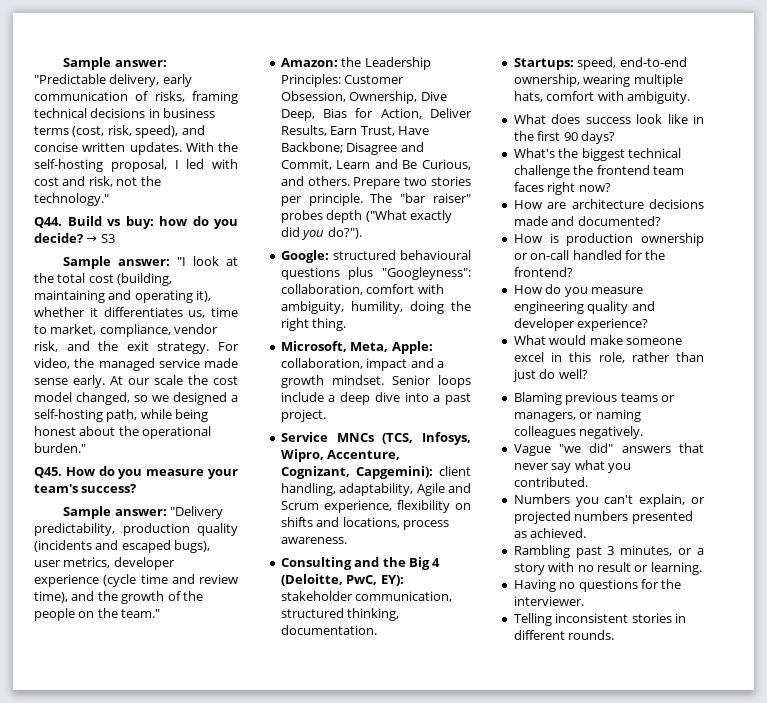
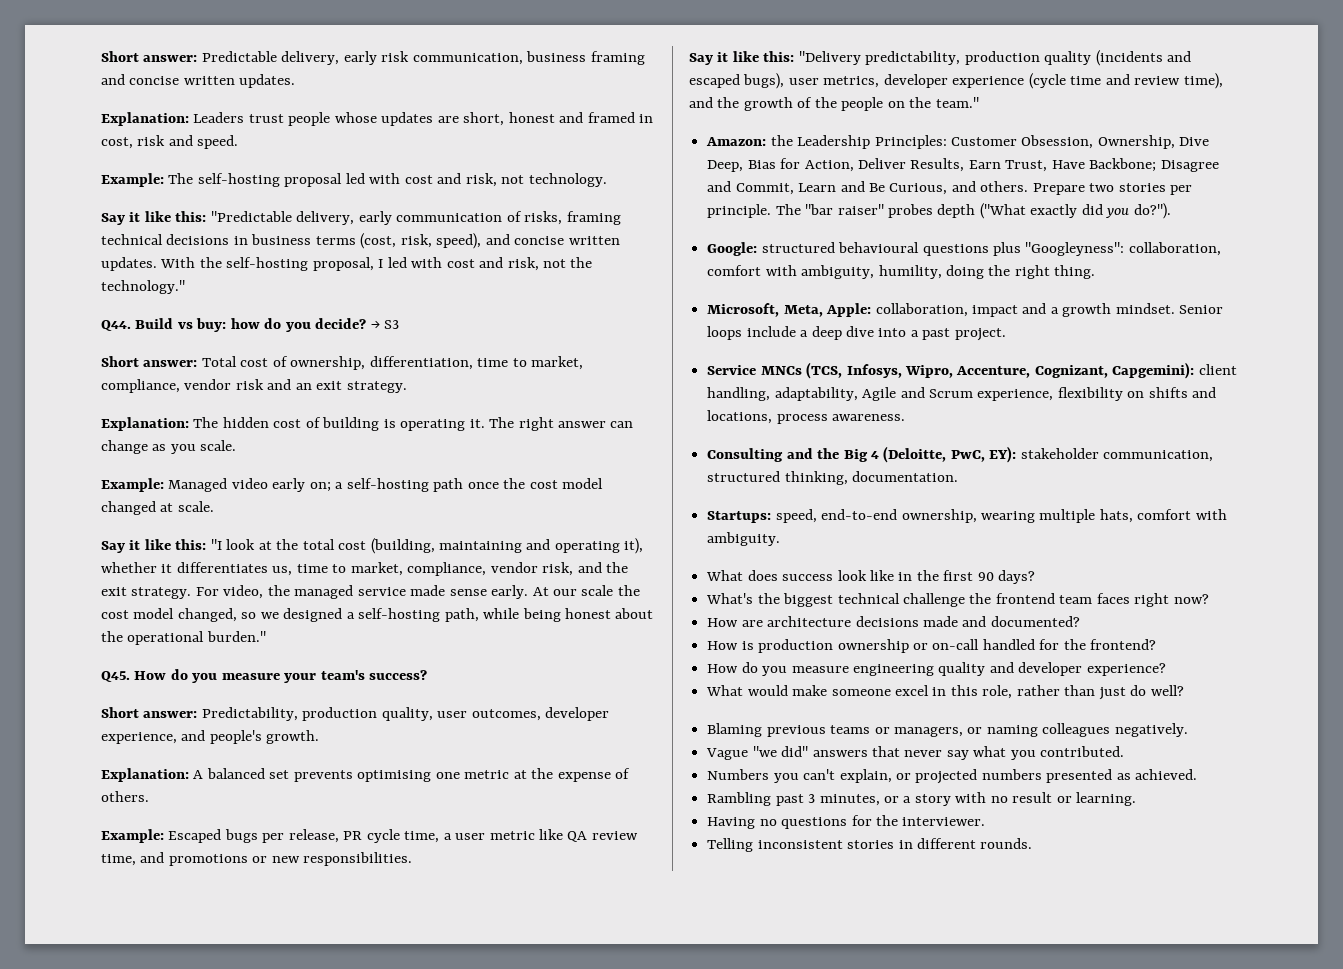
- Sample answer: "Predictable delivery, early communication of risks, framing technical decisions in business terms (cost, risk, speed), and concise written updates.
+ Short answer: Predictable delivery, early risk communication, business framing and concise written updates.
+ Explanation: Leaders trust people whose updates are short, honest and framed in cost, risk and speed.
+ Example: The self-hosting proposal led with cost and risk, not technology.
+ Say it like this: "Predictable delivery, early communication of risks, framing technical decisions in business terms (cost, risk, speed), and concise written updates.
- Sample answer: "I look at the total cost (building, maintaining and operating it), whether it differentiates us, time to market, compliance, vendor risk, and the exit strategy.
+ Short answer: Total cost of ownership, differentiation, time to market, compliance, vendor risk and an exit strategy.
+ Explanation: The hidden cost of building is operating it. The right answer can change as you scale.
+ Example: Managed video early on; a self-hosting path once the cost model changed at scale.
+ Say it like this: "I look at the total cost (building, maintaining and operating it), whether it differentiates us, time to market, compliance, vendor risk, and the exit strategy.
- Sample answer: "Delivery predictability, production quality (incidents and escaped bugs), user metrics, developer experience (cycle time and review time), and the growth of the people on the team."
+ Short answer: Predictability, production quality, user outcomes, developer experience, and people's growth.
+ Explanation: A balanced set prevents optimising one metric at the expense of others.
+ Example: Escaped bugs per release, PR cycle time, a user metric like QA review time, and promotions or new responsibilities.
+ Say it like this: "Delivery predictability, production quality (incidents and escaped bugs), user metrics, developer experience (cycle time and review time), and the growth of the people on the team."

